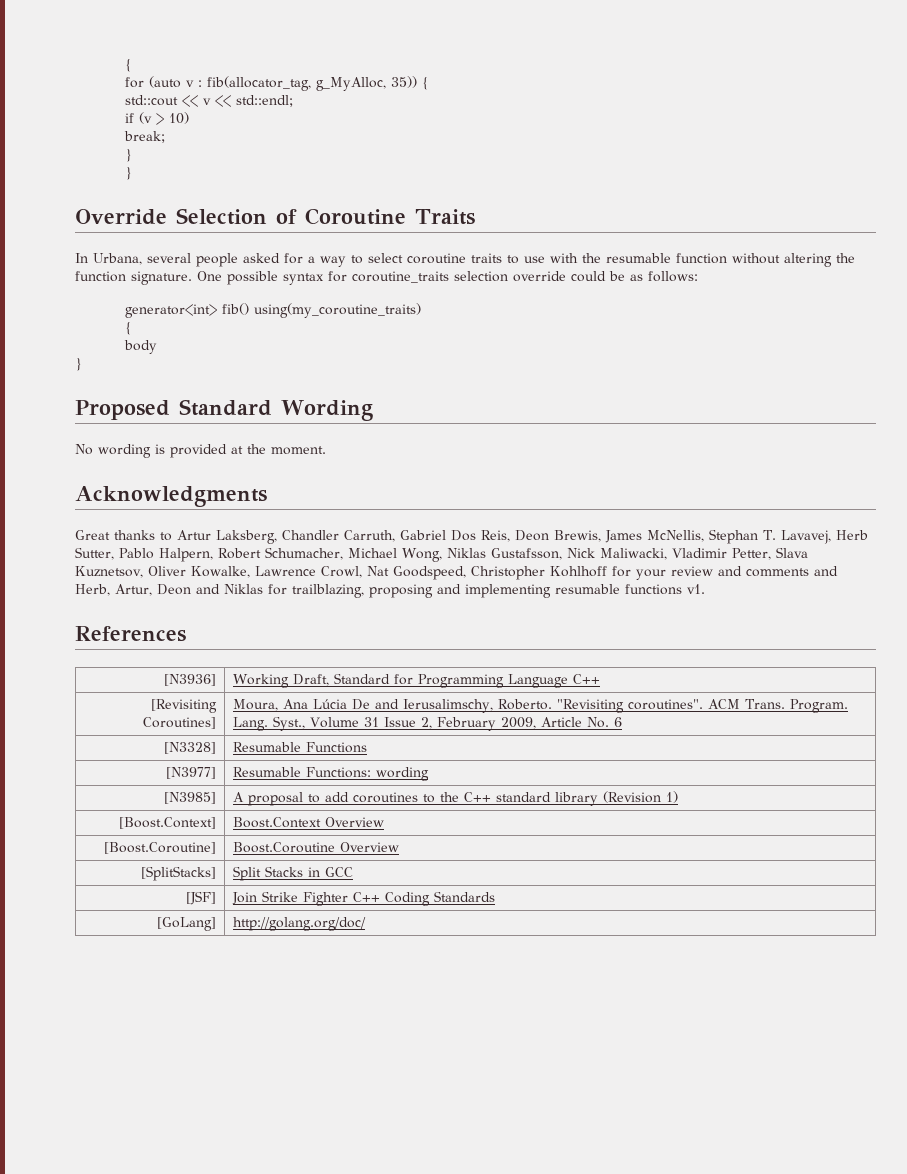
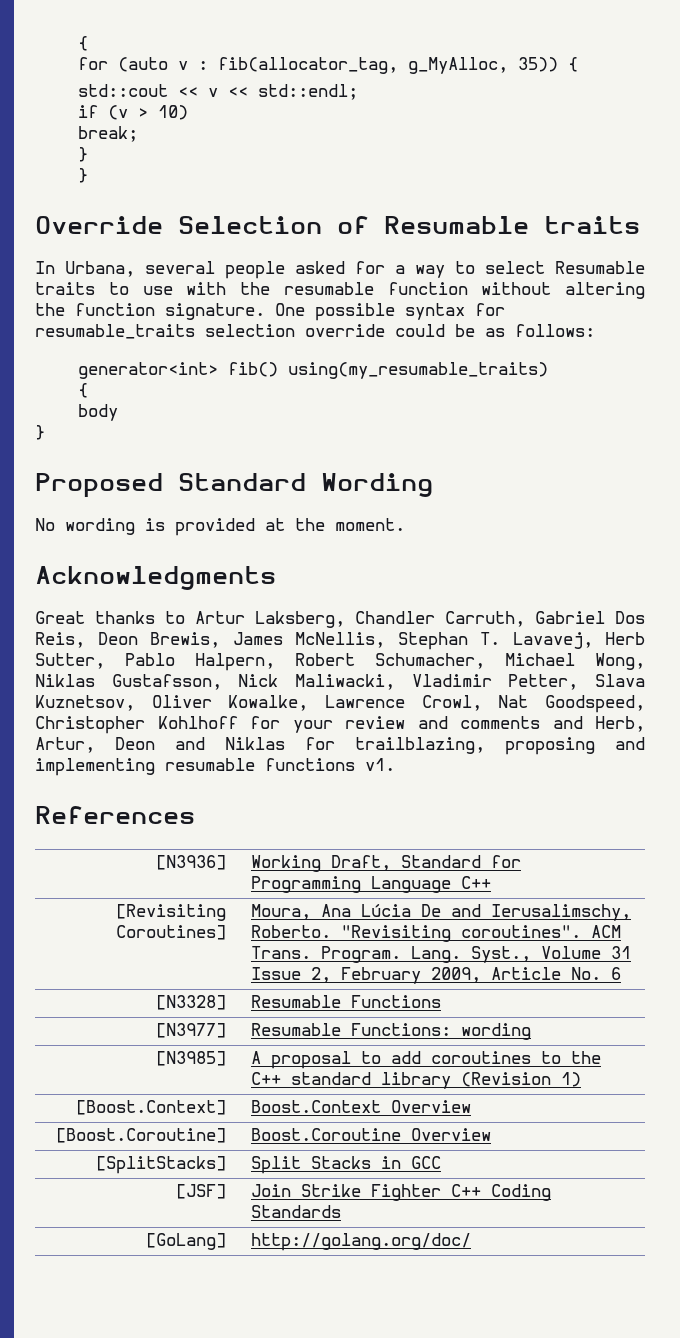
- Override Selection of Coroutine Traits
+ Override Selection of Resumable traits
- In Urbana, several people asked for a way to select coroutine traits to use with the resumable function without altering the function signature.
+ In Urbana, several people asked for a way to select Resumable traits to use with the resumable function without altering the function signature.
- One possible syntax for coroutine_traits selection override could be as follows:
+ One possible syntax for resumable_traits selection override could be as follows:
- generator<int> fib() using(my_coroutine_traits)
+ generator<int> fib() using(my_resumable_traits)

